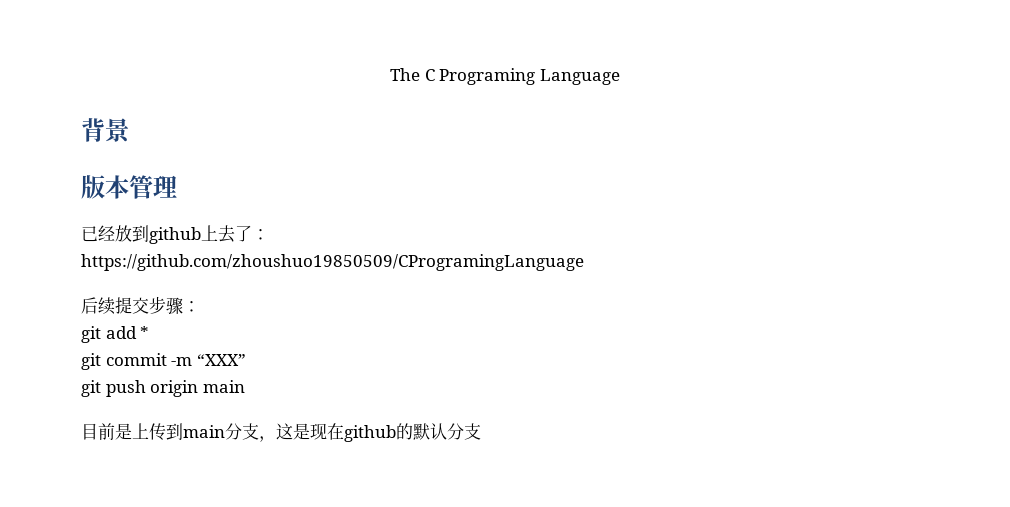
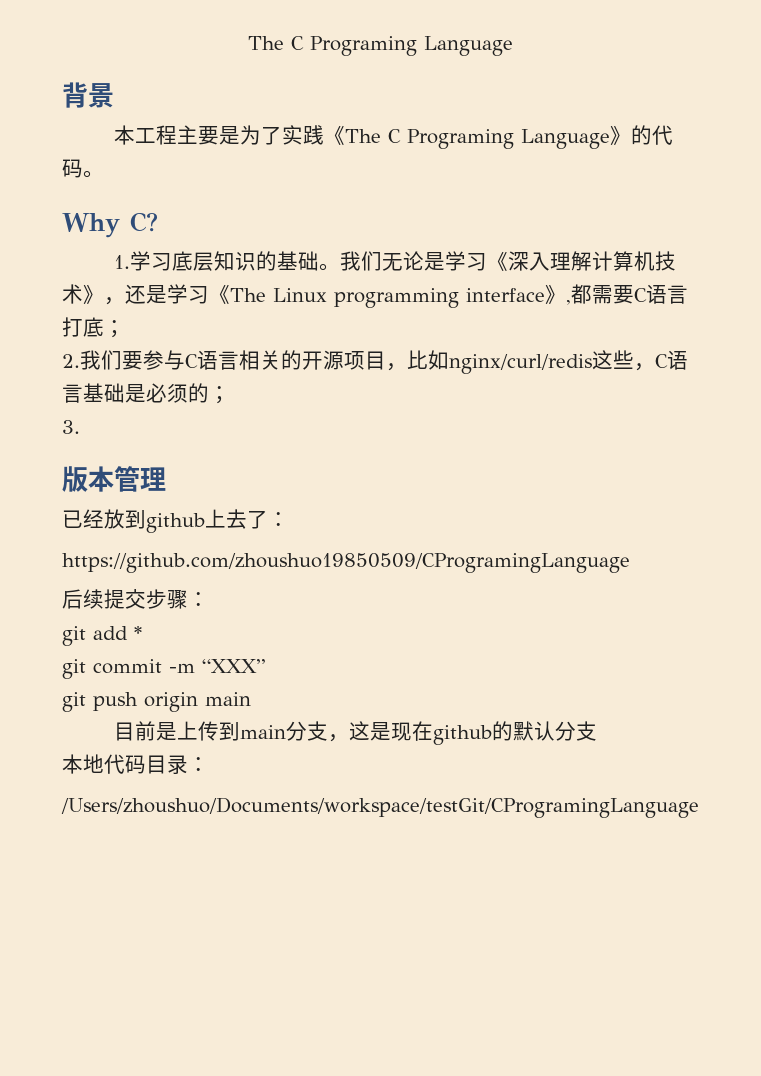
+ 本工程主要是为了实践《The C Programing Language》的代码。
+ Why C?
+ 1.学习底层知识的基础。我们无论是学习《深入理解计算机技术》，还是学习《The Linux programming interface》,都需要C语言打底；
+ 2.我们要参与C语言相关的开源项目，比如nginx/curl/redis这些，C语言基础是必须的；
+ 3.
+ 本地代码目录：
+ /Users/zhoushuo/Documents/workspace/testGit/CProgramingLanguage

